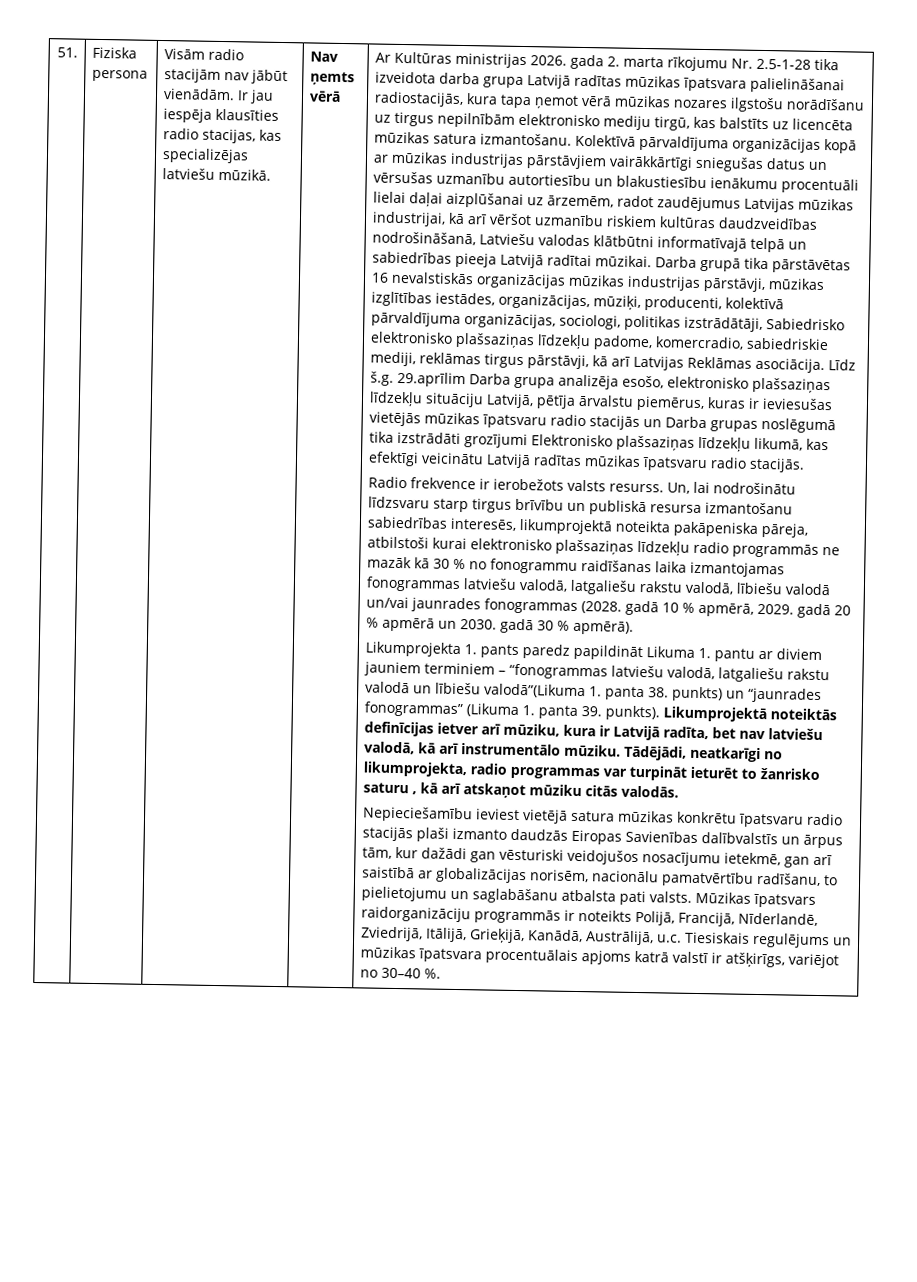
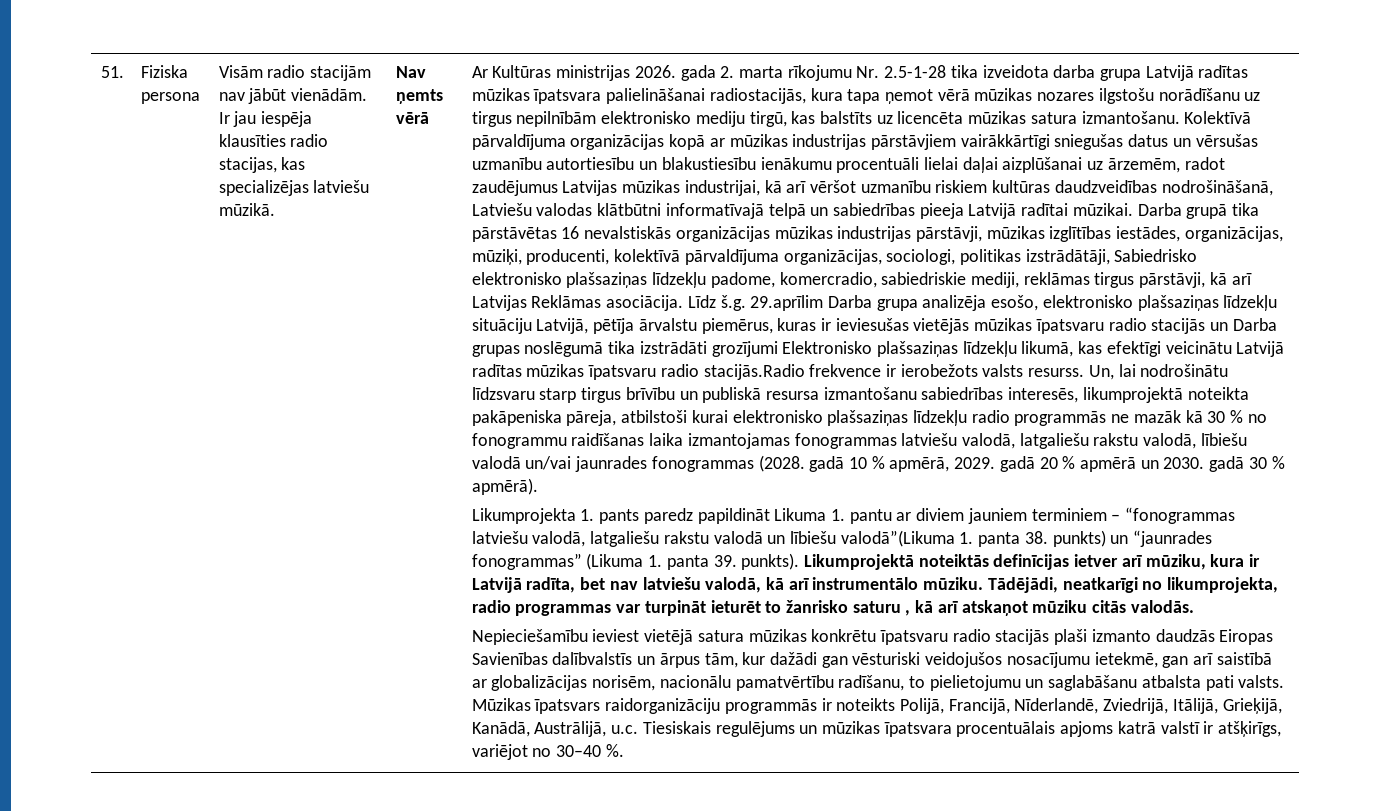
- Līdz š.g. 29.aprīlim Darba grupa analizēja esošo, elektronisko plašsaziņas līdzekļu situāciju Latvijā, pētīja ārvalstu piemērus, kuras ir ieviesušas vietējās mūzikas īpatsvaru radio stacijās un Darba grupas noslēgumā tika izstrādāti grozījumi Elektronisko plašsaziņas līdzekļu likumā, kas efektīgi veicinātu Latvijā radītas mūzikas īpatsvaru radio stacijās.
- Radio frekvence ir ierobežots valsts resurss.
+ Līdz š.g. 29.aprīlim Darba grupa analizēja esošo, elektronisko plašsaziņas līdzekļu situāciju Latvijā, pētīja ārvalstu piemērus, kuras ir ieviesušas vietējās mūzikas īpatsvaru radio stacijās un Darba grupas noslēgumā tika izstrādāti grozījumi Elektronisko plašsaziņas līdzekļu likumā, kas efektīgi veicinātu Latvijā radītas mūzikas īpatsvaru radio stacijās.Radio frekvence ir ierobežots valsts resurss.

